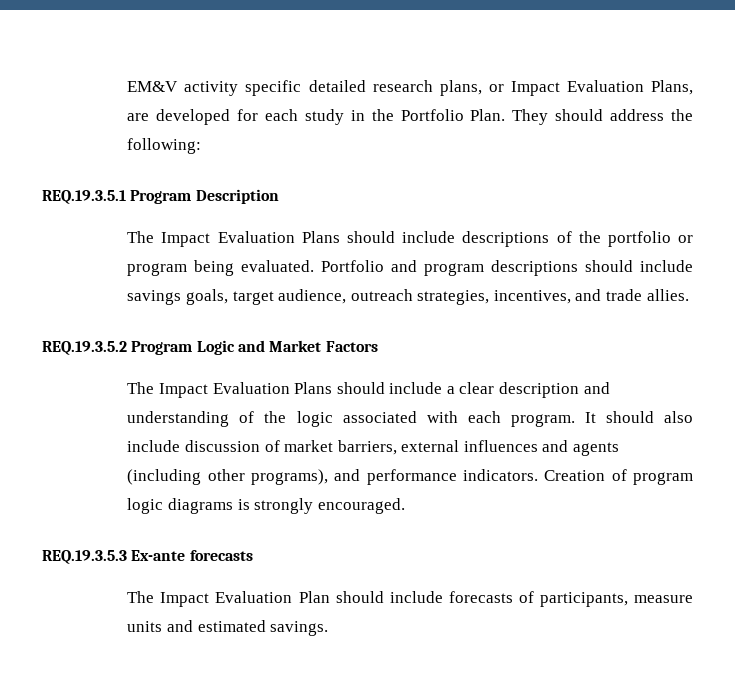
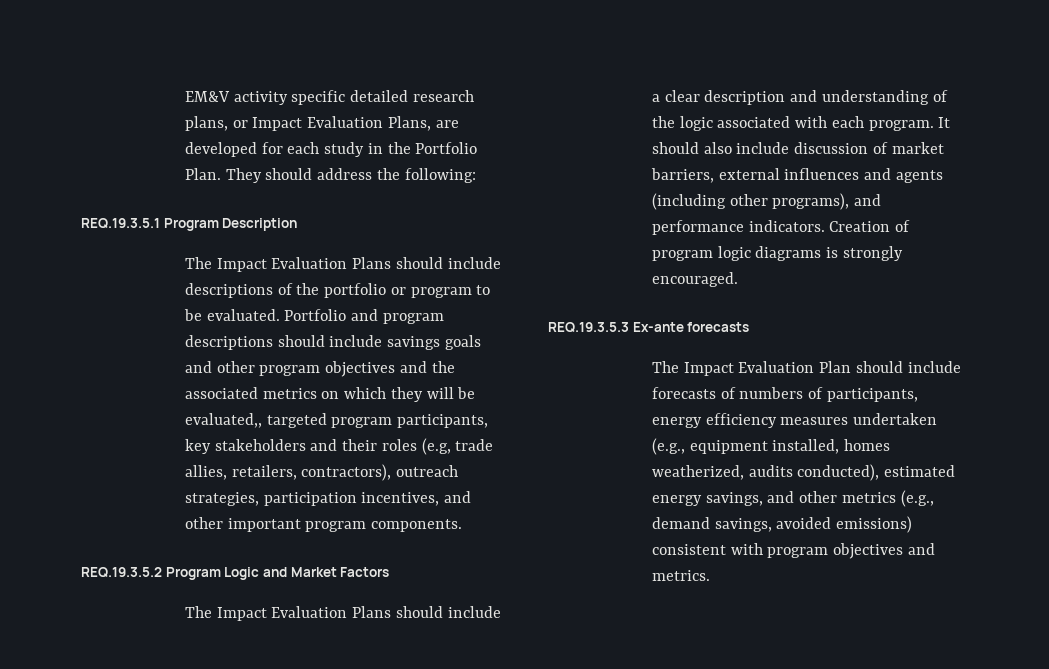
- The Impact Evaluation Plans should include descriptions of the portfolio or program being evaluated.
+ The Impact Evaluation Plans should include descriptions of the portfolio or program to be evaluated.
- Portfolio and program descriptions should include savings goals, target audience, outreach strategies, incentives, and trade allies.
+ Portfolio and program descriptions should include savings goals and other program objectives and the associated metrics on which they will be evaluated,, targeted program participants, key stakeholders and their roles (e.g, trade allies, retailers, contractors), outreach strategies, participation incentives, and other important program components.
- The Impact Evaluation Plan should include forecasts of participants, measure units and estimated savings.
+ The Impact Evaluation Plan should include forecasts of numbers of participants, energy efficiency measures undertaken (e.g., equipment installed, homes weatherized, audits conducted), estimated energy savings, and other metrics (e.g., demand savings, avoided emissions) consistent with program objectives and metrics.

